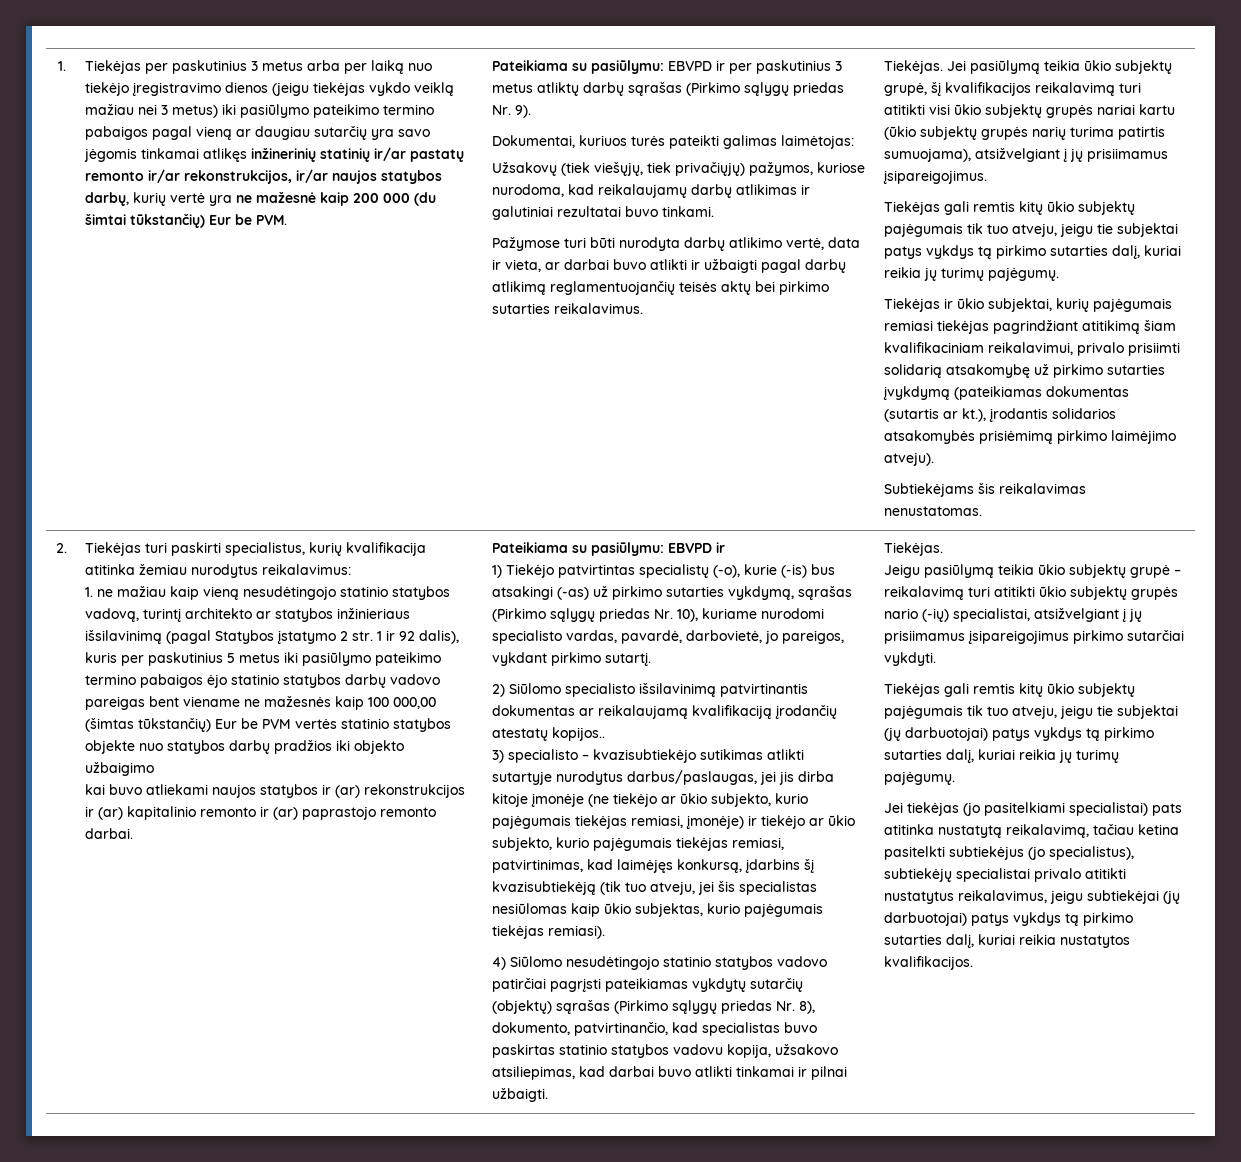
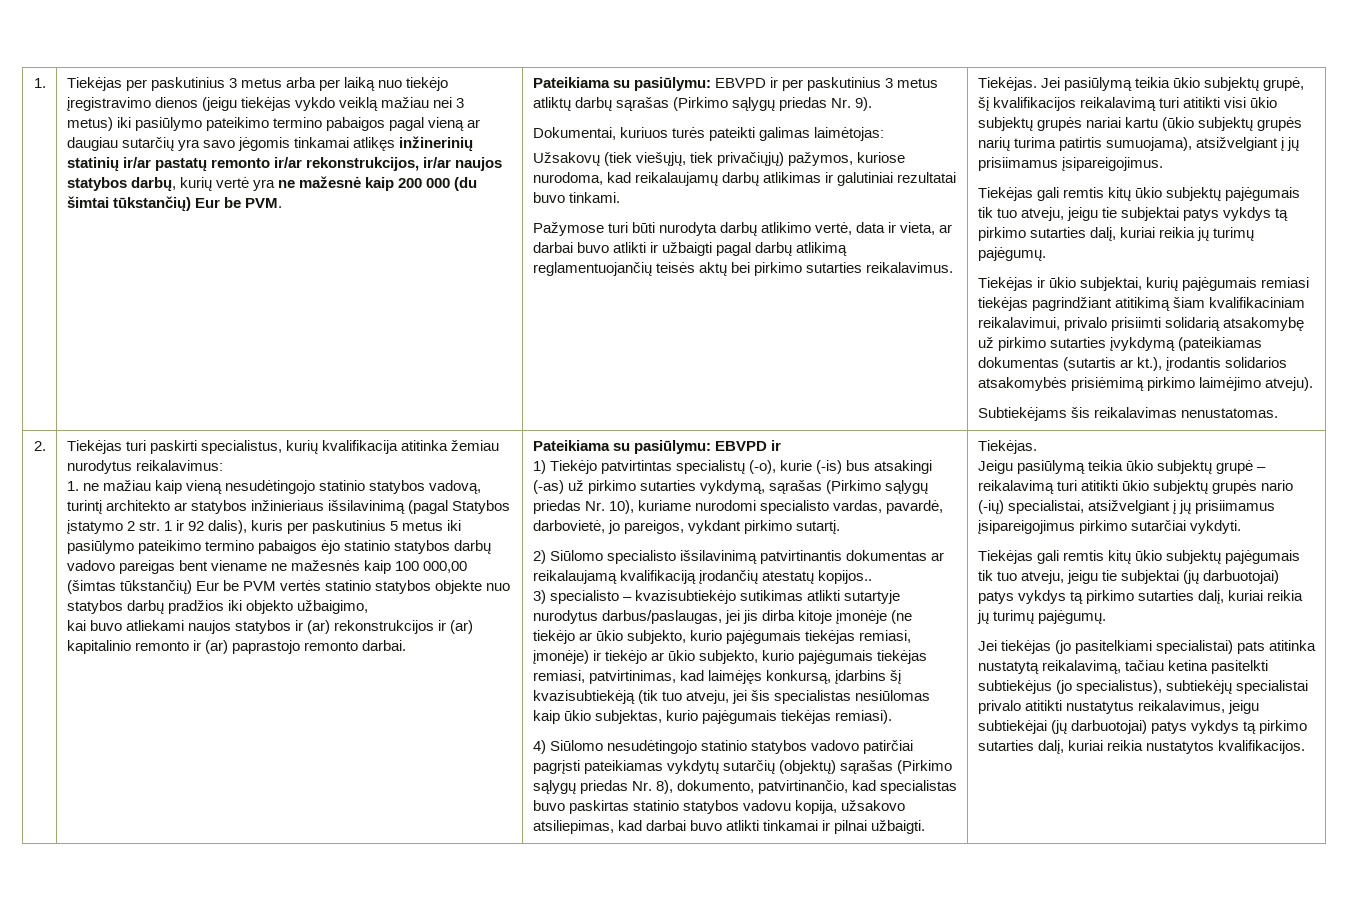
- 1. ne mažiau kaip vieną nesudėtingojo statinio statybos vadovą, turintį architekto ar statybos inžinieriaus išsilavinimą (pagal Statybos įstatymo 2 str. 1 ir 92 dalis), kuris per paskutinius 5 metus iki pasiūlymo pateikimo termino pabaigos ėjo statinio statybos darbų vadovo pareigas bent viename ne mažesnės kaip 100 000,00 (šimtas tūkstančių) Eur be PVM vertės statinio statybos objekte nuo statybos darbų pradžios iki objekto užbaigimo
+ 1. ne mažiau kaip vieną nesudėtingojo statinio statybos vadovą, turintį architekto ar statybos inžinieriaus išsilavinimą (pagal Statybos įstatymo 2 str. 1 ir 92 dalis), kuris per paskutinius 5 metus iki pasiūlymo pateikimo termino pabaigos ėjo statinio statybos darbų vadovo pareigas bent viename ne mažesnės kaip 100 000,00 (šimtas tūkstančių) Eur be PVM vertės statinio statybos objekte nuo statybos darbų pradžios iki objekto užbaigimo,

